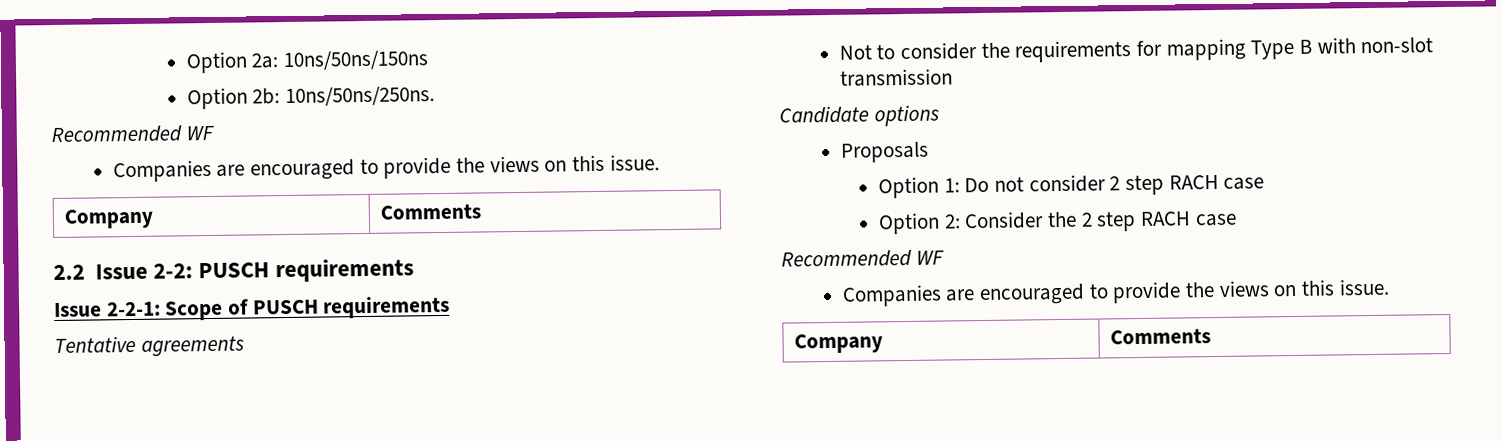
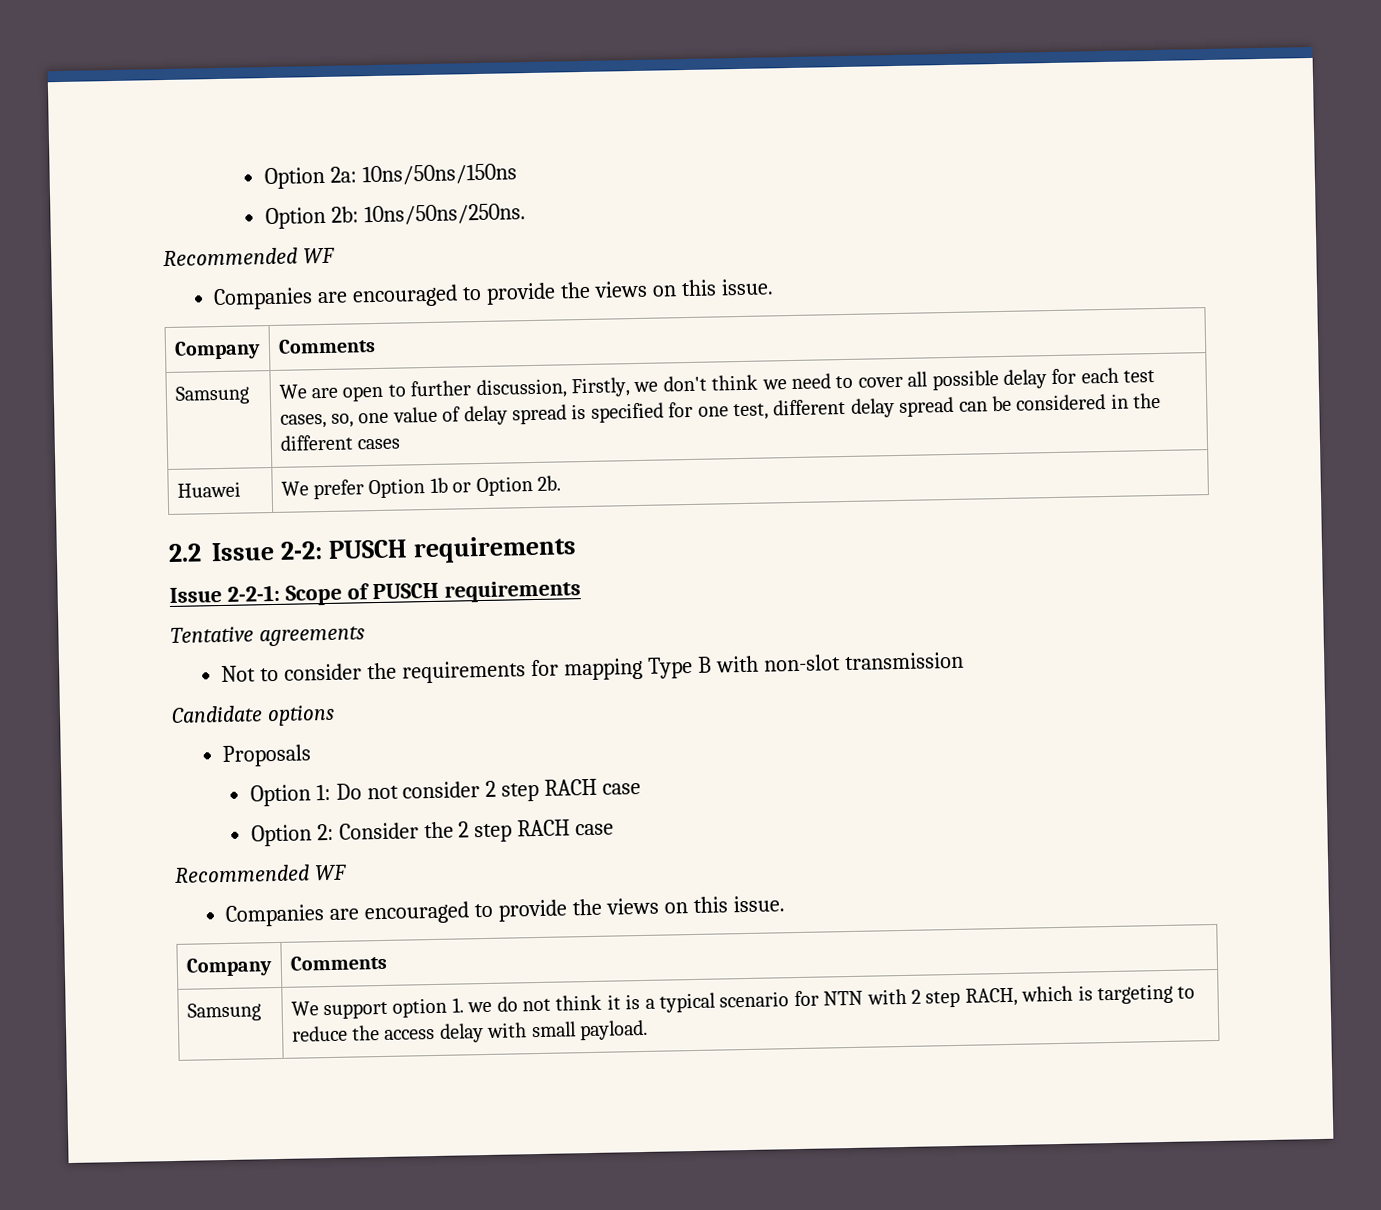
+ Samsung | We are open to further discussion, Firstly, we don't think we need to cover all possible delay for each test cases, so, one value of delay spread is specified for one test, different delay spread can be considered in the different cases
+ Huawei | We prefer Option 1b or Option 2b.
+ Samsung | We support option 1. we do not think it is a typical scenario for NTN with 2 step RACH, which is targeting to reduce the access delay with small payload.

